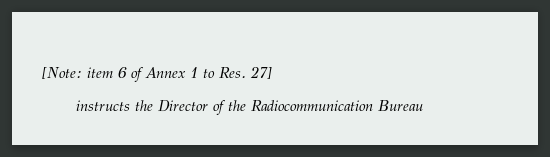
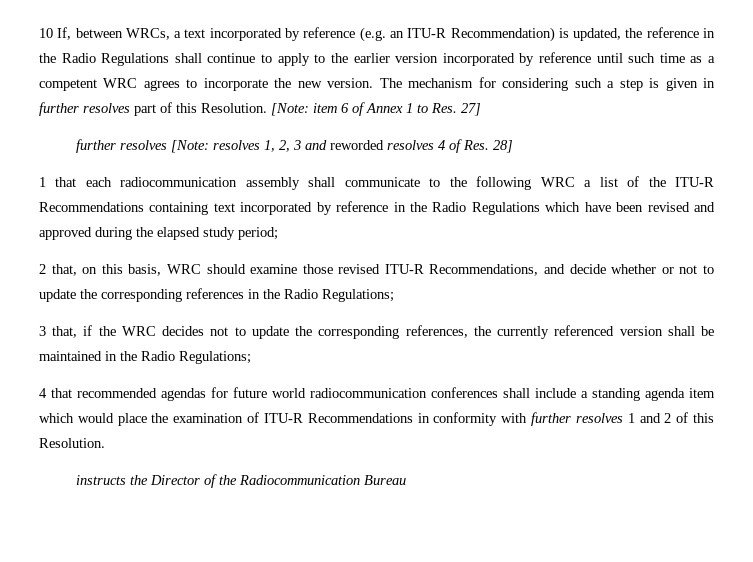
+ 10 If, between WRCs, a text incorporated by reference (e.g. an ITU-R Recommendation) is updated, the reference in the Radio Regulations shall continue to apply to the earlier version incorporated by reference until such time as a competent WRC agrees to incorporate the new version. The mechanism for considering such a step is given in further resolves part of this Resolution.
+ further resolves [Note: resolves 1, 2, 3 and reworded resolves 4 of Res. 28]
+ 1 that each radiocommunication assembly shall communicate to the following WRC a list of the ITU-R Recommendations containing text incorporated by reference in the Radio Regulations which have been revised and approved during the elapsed study period;
+ 2 that, on this basis, WRC should examine those revised ITU-R Recommendations, and decide whether or not to update the corresponding references in the Radio Regulations;
+ 3 that, if the WRC decides not to update the corresponding references, the currently referenced version shall be maintained in the Radio Regulations;
+ 4 that recommended agendas for future world radiocommunication conferences shall include a standing agenda item which would place the examination of ITU-R Recommendations in conformity with further resolves 1 and 2 of this Resolution.

